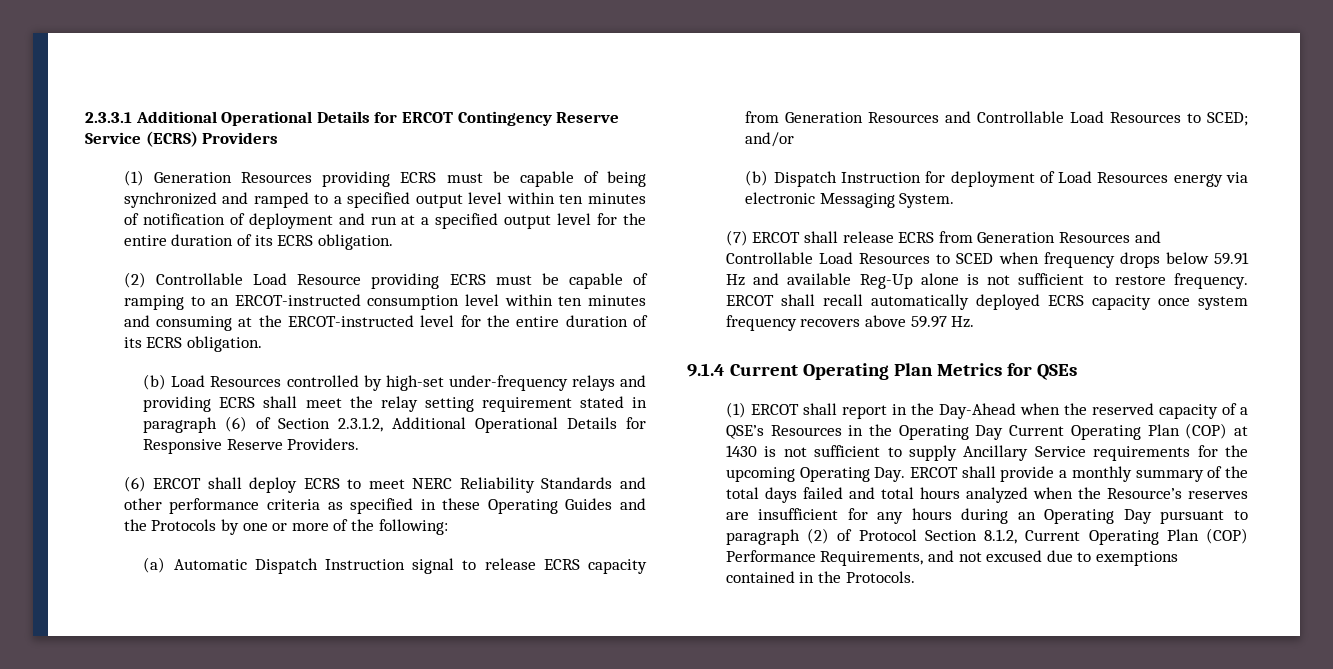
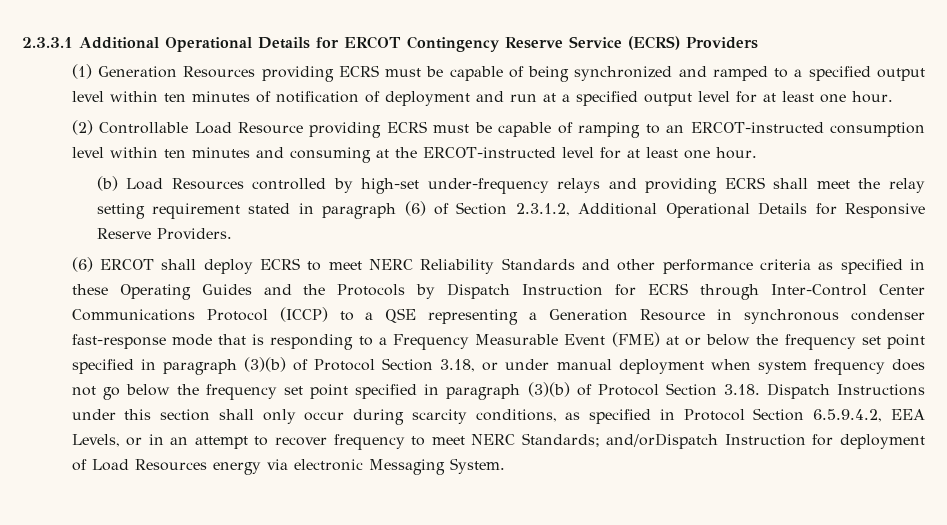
- (1) Generation Resources providing ECRS must be capable of being synchronized and ramped to a specified output level within ten minutes of notification of deployment and run at a specified output level for the entire duration of its ECRS obligation.
+ (1) Generation Resources providing ECRS must be capable of being synchronized and ramped to a specified output level within ten minutes of notification of deployment and run at a specified output level for at least one hour.
- (2) Controllable Load Resource providing ECRS must be capable of ramping to an ERCOT-instructed consumption level within ten minutes and consuming at the ERCOT-instructed level for the entire duration of its ECRS obligation.
+ (2) Controllable Load Resource providing ECRS must be capable of ramping to an ERCOT-instructed consumption level within ten minutes and consuming at the ERCOT-instructed level for at least one hour.
- (6) ERCOT shall deploy ECRS to meet NERC Reliability Standards and other performance criteria as specified in these Operating Guides and the Protocols by one or more of the following:
- (a) Automatic Dispatch Instruction signal to release ECRS capacity from Generation Resources and Controllable Load Resources to SCED; and/or
- (b) Dispatch Instruction for deployment of Load Resources energy via electronic Messaging System.
+ (6) ERCOT shall deploy ECRS to meet NERC Reliability Standards and other performance criteria as specified in these Operating Guides and the Protocols by Dispatch Instruction for ECRS through Inter-Control Center Communications Protocol (ICCP) to a QSE representing a Generation Resource in synchronous condenser fast-response mode that is responding to a Frequency Measurable Event (FME) at or below the frequency set point specified in paragraph (3)(b) of Protocol Section 3.18, or under manual deployment when system frequency does not go below the frequency set point specified in paragraph (3)(b) of Protocol Section 3.18. Dispatch Instructions under this section shall only occur during scarcity conditions, as specified in Protocol Section 6.5.9.4.2, EEA Levels, or in an attempt to recover frequency to meet NERC Standards; and/orDispatch Instruction for deployment of Load Resources energy via electronic Messaging System.
- (7) ERCOT shall release ECRS from Generation Resources and Controllable Load Resources to SCED when frequency drops below 59.91 Hz and available Reg-Up alone is not sufficient to restore frequency. ERCOT shall recall automatically deployed ECRS capacity once system frequency recovers above 59.97 Hz.
- 9.1.4 Current Operating Plan Metrics for QSEs
- (1) ERCOT shall report in the Day-Ahead when the reserved capacity of a QSE’s Resources in the Operating Day Current Operating Plan (COP) at 1430 is not sufficient to supply Ancillary Service requirements for the upcoming Operating Day. ERCOT shall provide a monthly summary of the total days failed and total hours analyzed when the Resource’s reserves are insufficient for any hours during an Operating Day pursuant to paragraph (2) of Protocol Section 8.1.2, Current Operating Plan (COP) Performance Requirements, and not excused due to exemptions contained in the Protocols.

